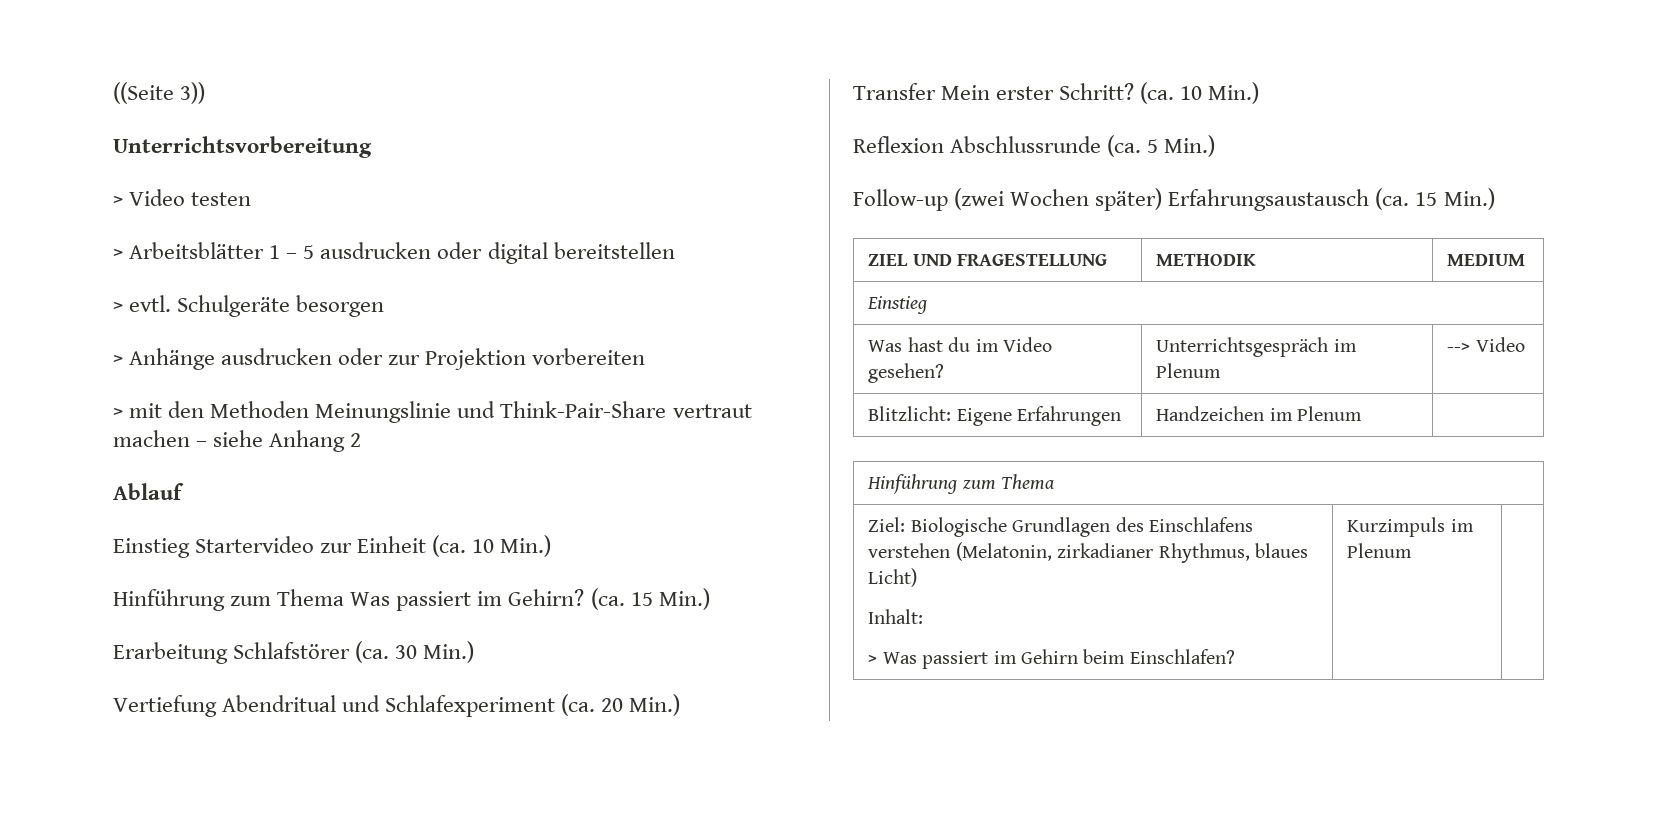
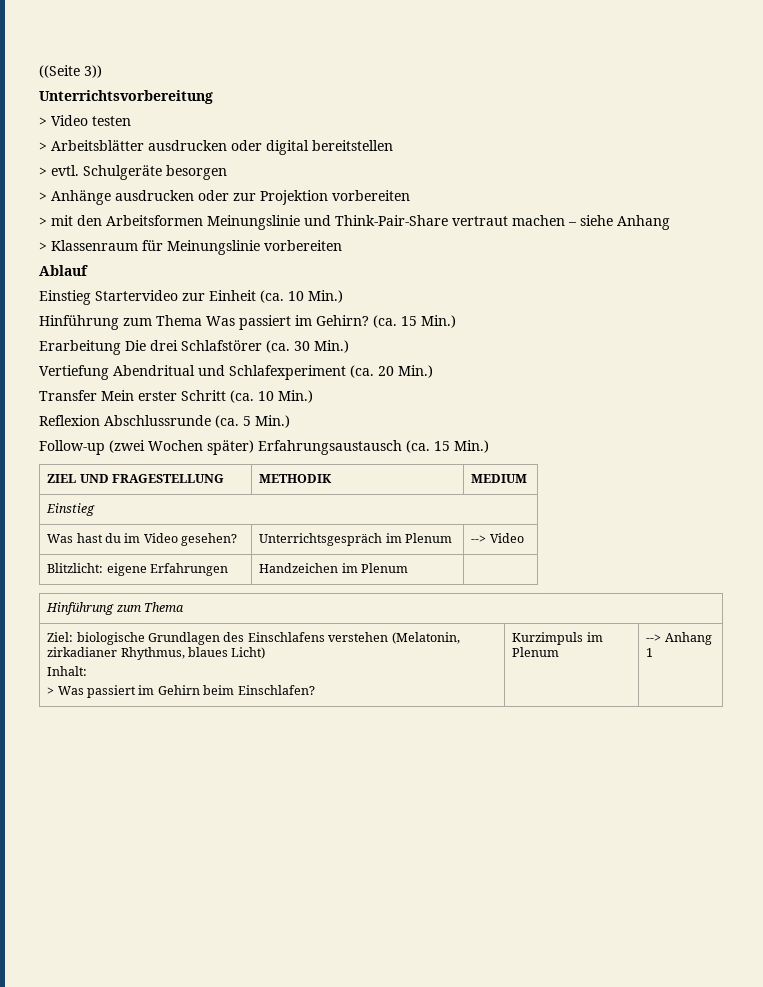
- > Arbeitsblätter 1 – 5 ausdrucken oder digital bereitstellen
+ > Arbeitsblätter ausdrucken oder digital bereitstellen
- > mit den Methoden Meinungslinie und Think-Pair-Share vertraut machen – siehe Anhang 2
+ > mit den Arbeitsformen Meinungslinie und Think-Pair-Share vertraut machen – siehe Anhang
+ > Klassenraum für Meinungslinie vorbereiten
- Erarbeitung Schlafstörer (ca. 30 Min.)
+ Erarbeitung Die drei Schlafstörer (ca. 30 Min.)
- Transfer Mein erster Schritt? (ca. 10 Min.)
+ Transfer Mein erster Schritt (ca. 10 Min.)
- Blitzlicht: Eigene Erfahrungen | Handzeichen im Plenum |
+ Blitzlicht: eigene Erfahrungen | Handzeichen im Plenum |
- Ziel: Biologische Grundlagen des Einschlafens verstehen (Melatonin, zirkadianer Rhythmus, blaues Licht)
+ Ziel: biologische Grundlagen des Einschlafens verstehen (Melatonin, zirkadianer Rhythmus, blaues Licht)
  Inhalt:
- > Was passiert im Gehirn beim Einschlafen? | Kurzimpuls im Plenum |
+ > Was passiert im Gehirn beim Einschlafen? | Kurzimpuls im Plenum | --> Anhang 1

